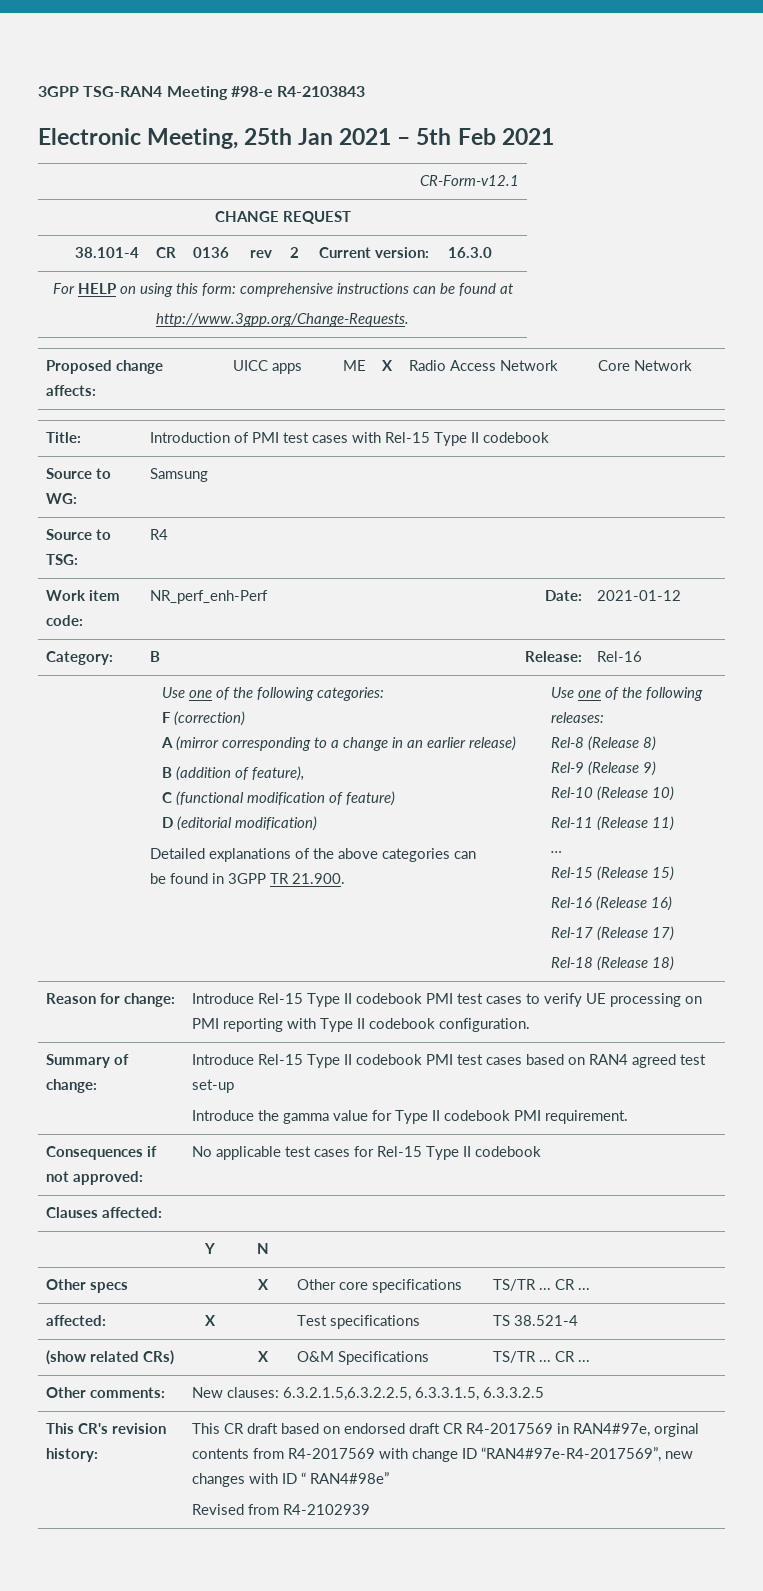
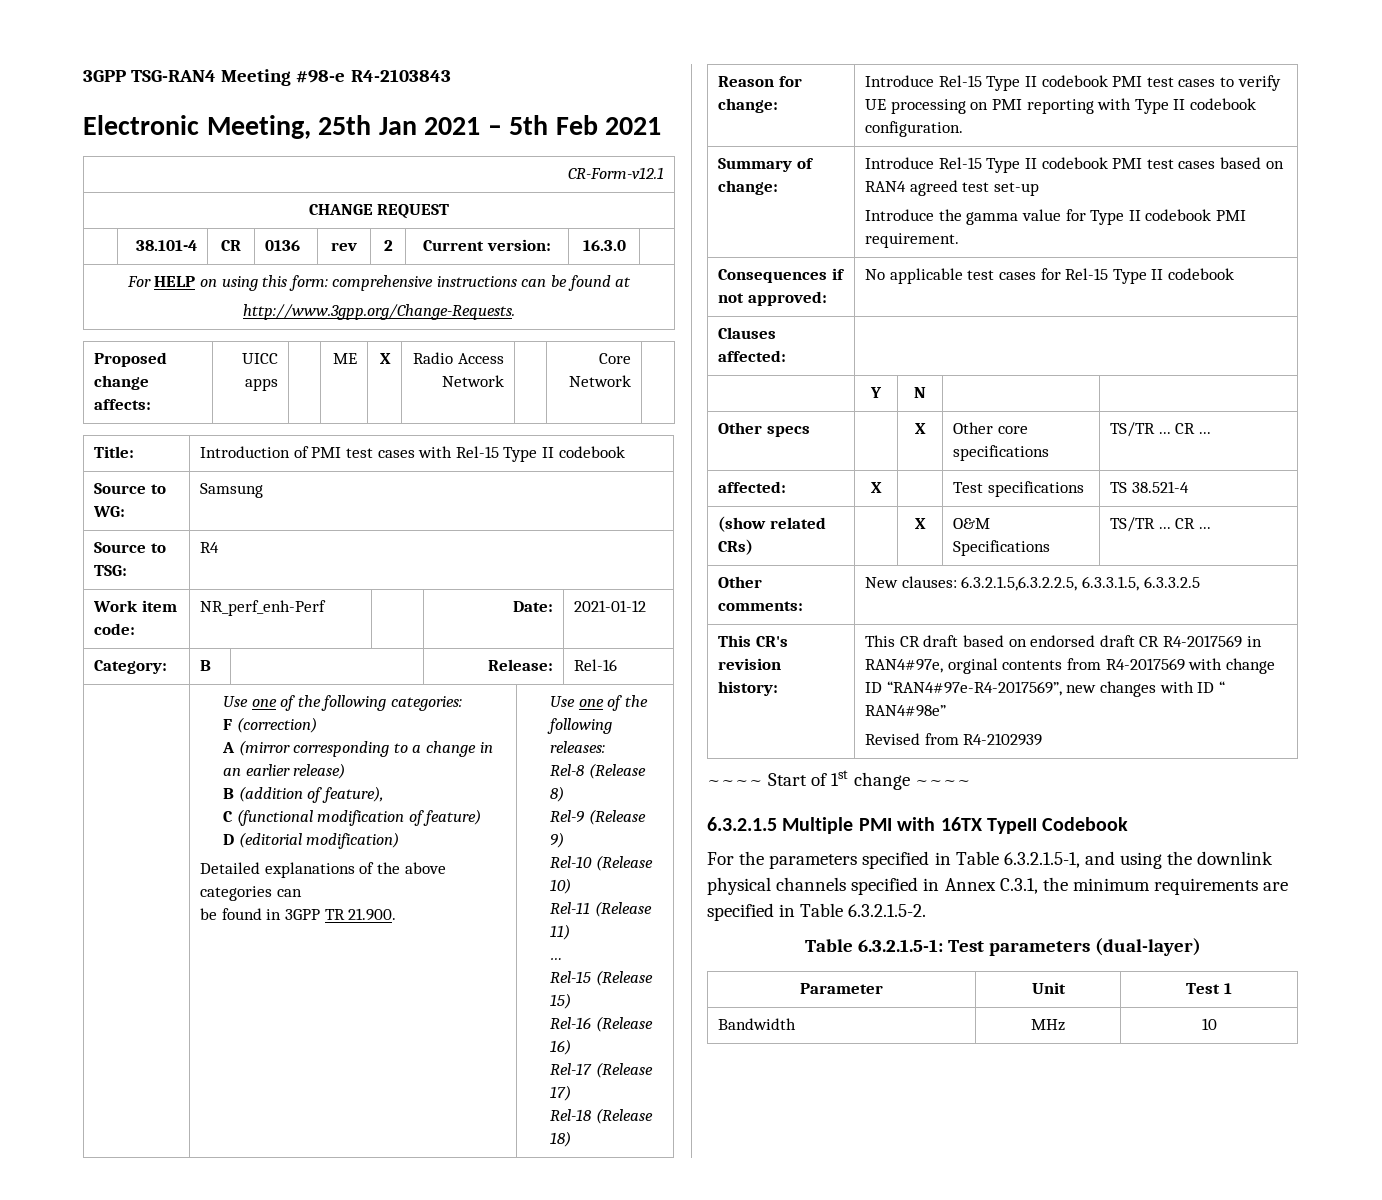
+ ~~~~ Start of 1st change ~~~~
+ 6.3.2.1.5 Multiple PMI with 16TX TypeII Codebook
+ For the parameters specified in Table 6.3.2.1.5-1, and using the downlink physical channels specified in Annex C.3.1, the minimum requirements are specified in Table 6.3.2.1.5-2.
+ Table 6.3.2.1.5-1: Test parameters (dual-layer)
+ Parameter | Unit | Test 1
+ Bandwidth | MHz | 10

